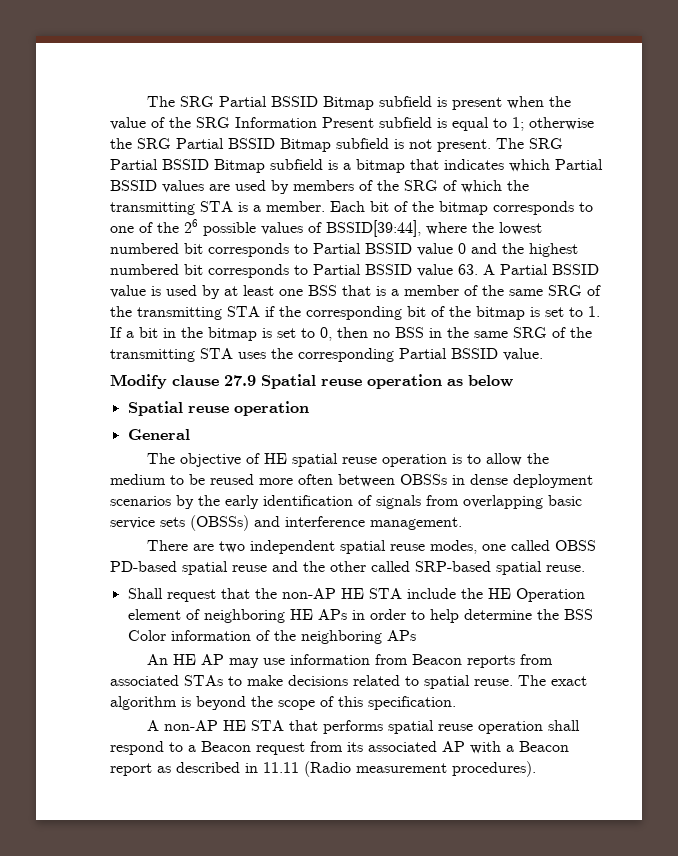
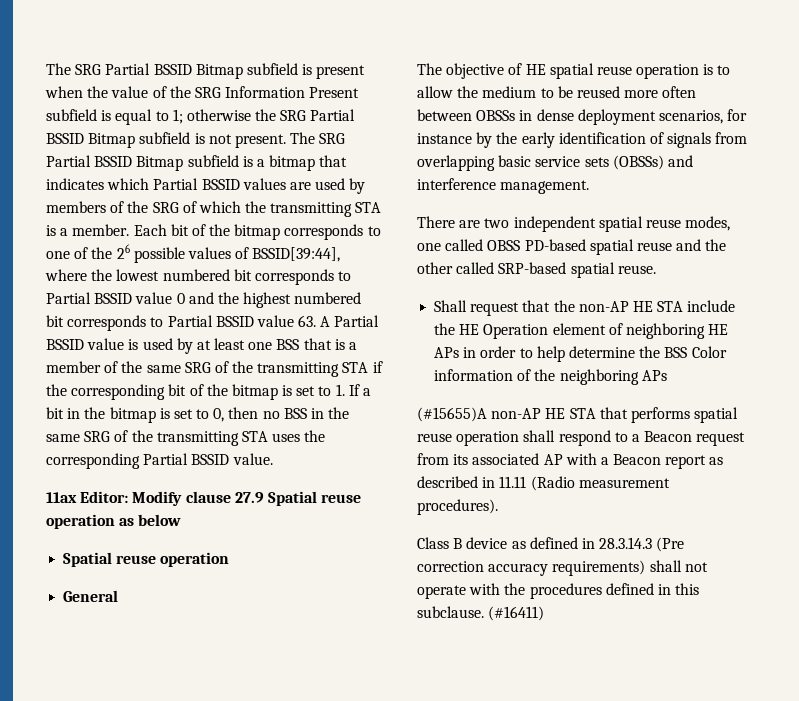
- Modify clause 27.9 Spatial reuse operation as below
+ 11ax Editor: Modify clause 27.9 Spatial reuse operation as below
- The objective of HE spatial reuse operation is to allow the medium to be reused more often between OBSSs in dense deployment scenarios by the early identification of signals from overlapping basic service sets (OBSSs) and interference management.
+ The objective of HE spatial reuse operation is to allow the medium to be reused more often between OBSSs in dense deployment scenarios, for instance by the early identification of signals from overlapping basic service sets (OBSSs) and interference management.
- An HE AP may use information from Beacon reports from associated STAs to make decisions related to spatial reuse. The exact algorithm is beyond the scope of this specification.
- A non-AP HE STA that performs spatial reuse operation shall respond to a Beacon request from its associated AP with a Beacon report as described in 11.11 (Radio measurement procedures).
+ (#15655)A non-AP HE STA that performs spatial reuse operation shall respond to a Beacon request from its associated AP with a Beacon report as described in 11.11 (Radio measurement procedures).
+ Class B device as defined in 28.3.14.3 (Pre correction accuracy requirements) shall not operate with the procedures defined in this subclause. (#16411)

